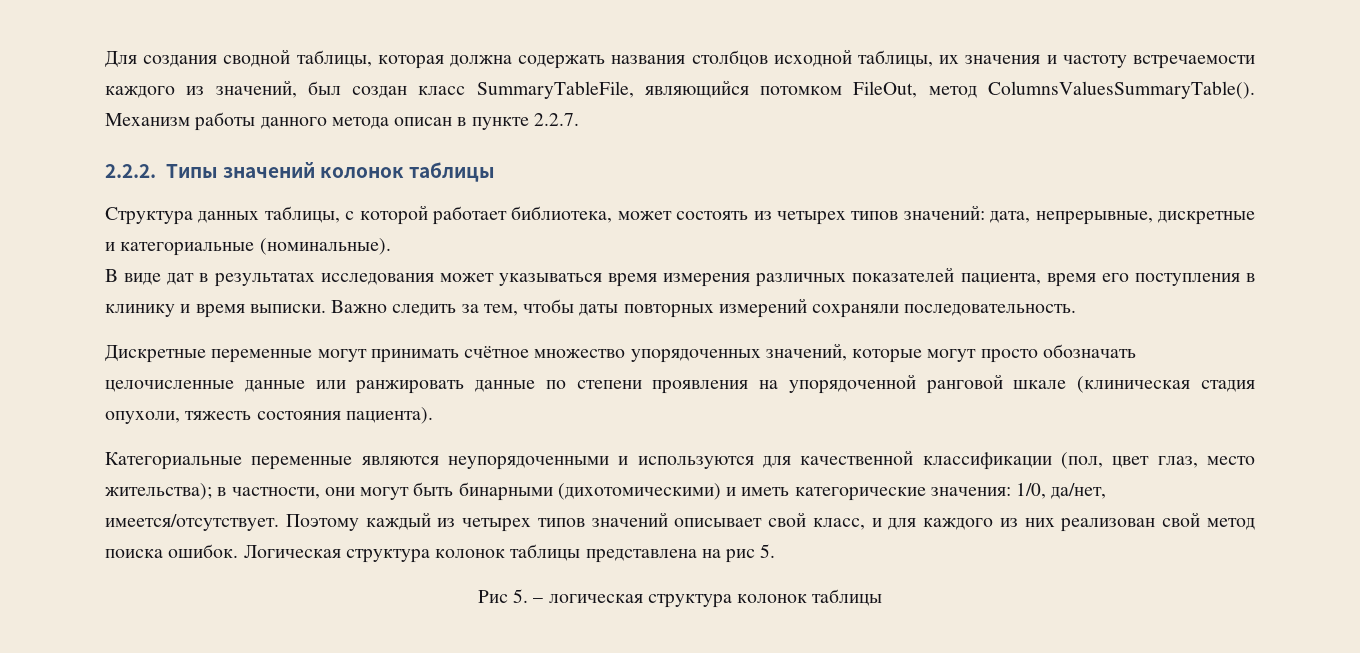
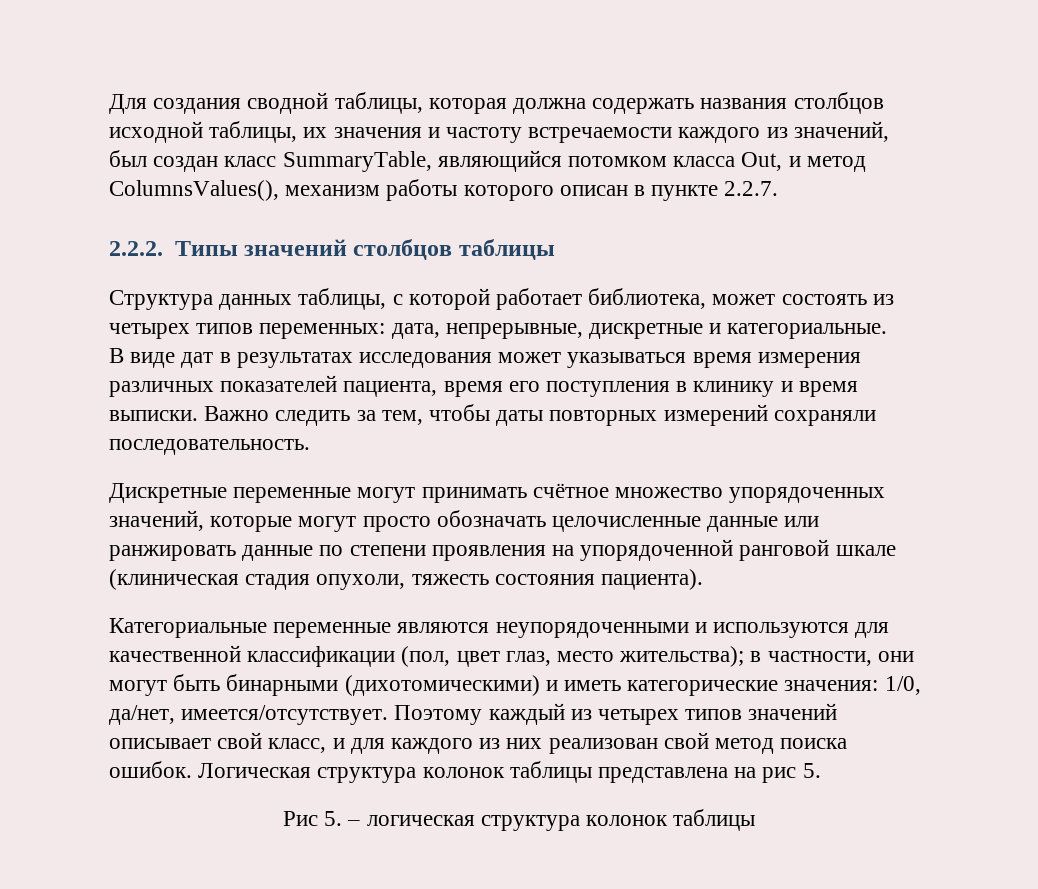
- Для создания сводной таблицы, которая должна содержать названия столбцов исходной таблицы, их значения и частоту встречаемости каждого из значений, был создан класс SummaryTableFile, являющийся потомком FileOut, метод ColumnsValuesSummaryTable(). Механизм работы данного метода описан в пункте 2.2.7.
+ Для создания сводной таблицы, которая должна содержать названия столбцов исходной таблицы, их значения и частоту встречаемости каждого из значений, был создан класс SummaryTable, являющийся потомком класса Out, и метод ColumnsValues(), механизм работы которого описан в пункте 2.2.7.
- 2.2.2. Типы значений колонок таблицы
+ 2.2.2. Типы значений столбцов таблицы
- Структура данных таблицы, с которой работает библиотека, может состоять из четырех типов значений: дата, непрерывные, дискретные и категориальные (номинальные).
+ Структура данных таблицы, с которой работает библиотека, может состоять из четырех типов переменных: дата, непрерывные, дискретные и категориальные.

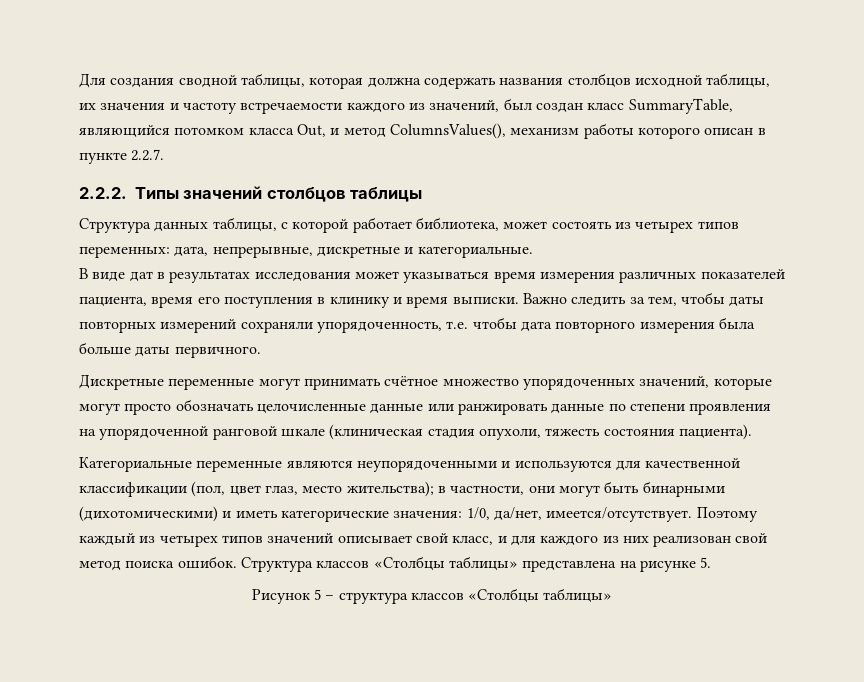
- Важно следить за тем, чтобы даты повторных измерений сохраняли последовательность.
+ Важно следить за тем, чтобы даты повторных измерений сохраняли упорядоченность, т.е. чтобы дата повторного измерения была больше даты первичного.
- Логическая структура колонок таблицы представлена на рис 5.
+ Структура классов «Столбцы таблицы» представлена на рисунке 5.
- Рис 5. – логическая структура колонок таблицы
+ Рисунок 5 – структура классов «Столбцы таблицы»

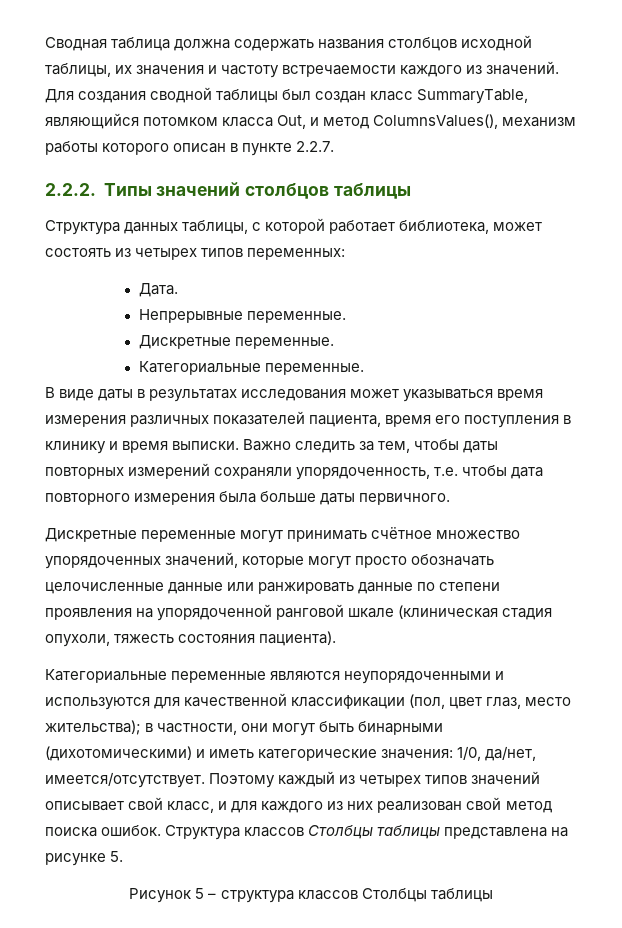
- Для создания сводной таблицы, которая должна содержать названия столбцов исходной таблицы, их значения и частоту встречаемости каждого из значений, был создан класс SummaryTable, являющийся потомком класса Out, и метод ColumnsValues(), механизм работы которого описан в пункте 2.2.7.
+ Сводная таблица должна содержать названия столбцов исходной таблицы, их значения и частоту встречаемости каждого из значений. Для создания сводной таблицы был создан класс SummaryTable, являющийся потомком класса Out, и метод ColumnsValues(), механизм работы которого описан в пункте 2.2.7.
- Структура данных таблицы, с которой работает библиотека, может состоять из четырех типов переменных: дата, непрерывные, дискретные и категориальные.
+ Структура данных таблицы, с которой работает библиотека, может состоять из четырех типов переменных:
+ Дата.
+ Непрерывные переменные.
+ Дискретные переменные.
+ Категориальные переменные.
- В виде дат в результатах исследования может указываться время измерения различных показателей пациента, время его поступления в клинику и время выписки.
+ В виде даты в результатах исследования может указываться время измерения различных показателей пациента, время его поступления в клинику и время выписки.
- Структура классов «Столбцы таблицы» представлена на рисунке 5.
+ Структура классов Столбцы таблицы представлена на рисунке 5.
- Рисунок 5 – структура классов «Столбцы таблицы»
+ Рисунок 5 – структура классов Столбцы таблицы

